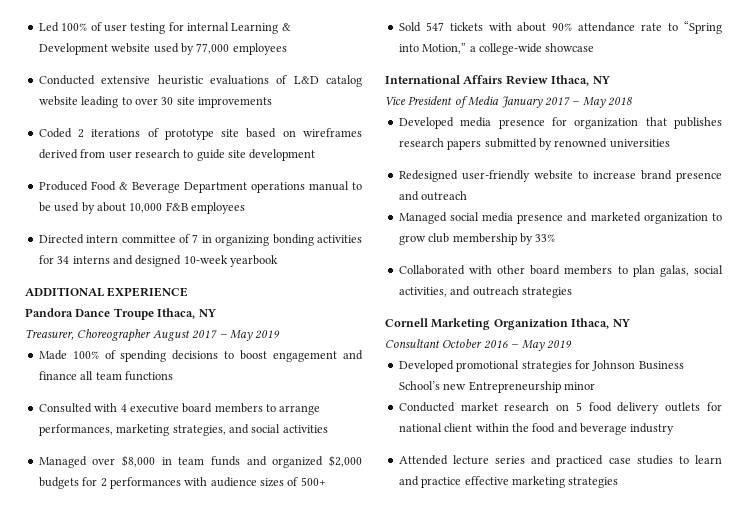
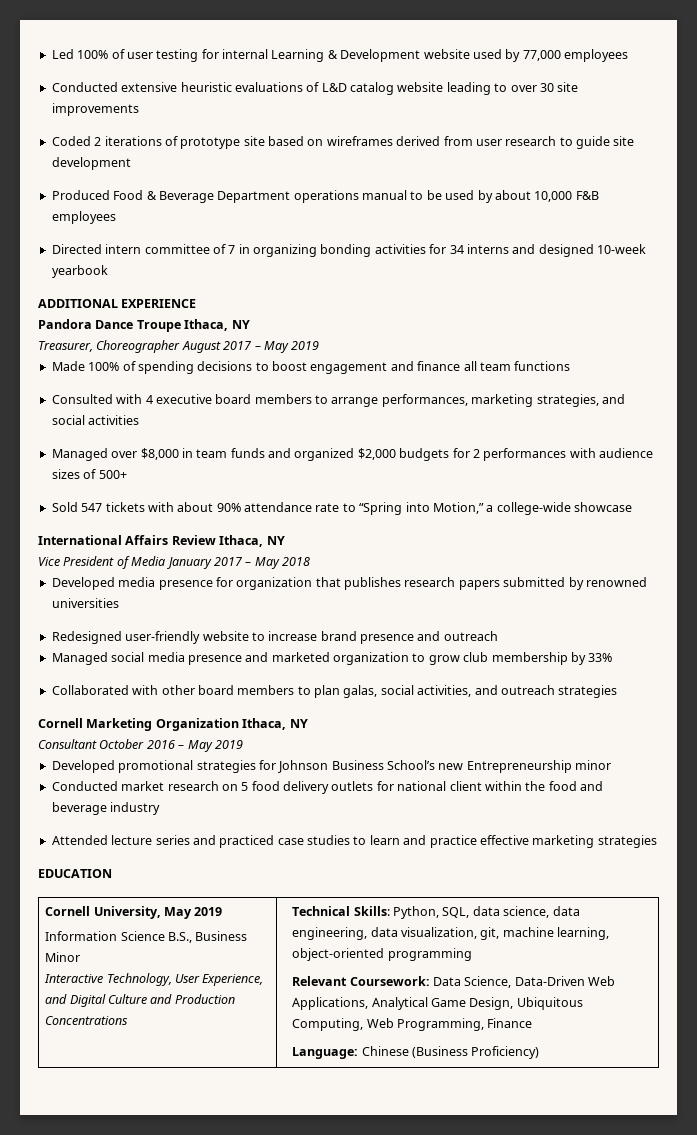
+ EDUCATION
+ Cornell University, May 2019
+ Information Science B.S., Business Minor
+ Interactive Technology, User Experience, and Digital Culture and Production Concentrations | Technical Skills: Python, SQL, data science, data engineering, data visualization, git, machine learning, object-oriented programming
+ Relevant Coursework: Data Science, Data-Driven Web Applications, Analytical Game Design, Ubiquitous Computing, Web Programming, Finance
+ Language: Chinese (Business Proficiency)

